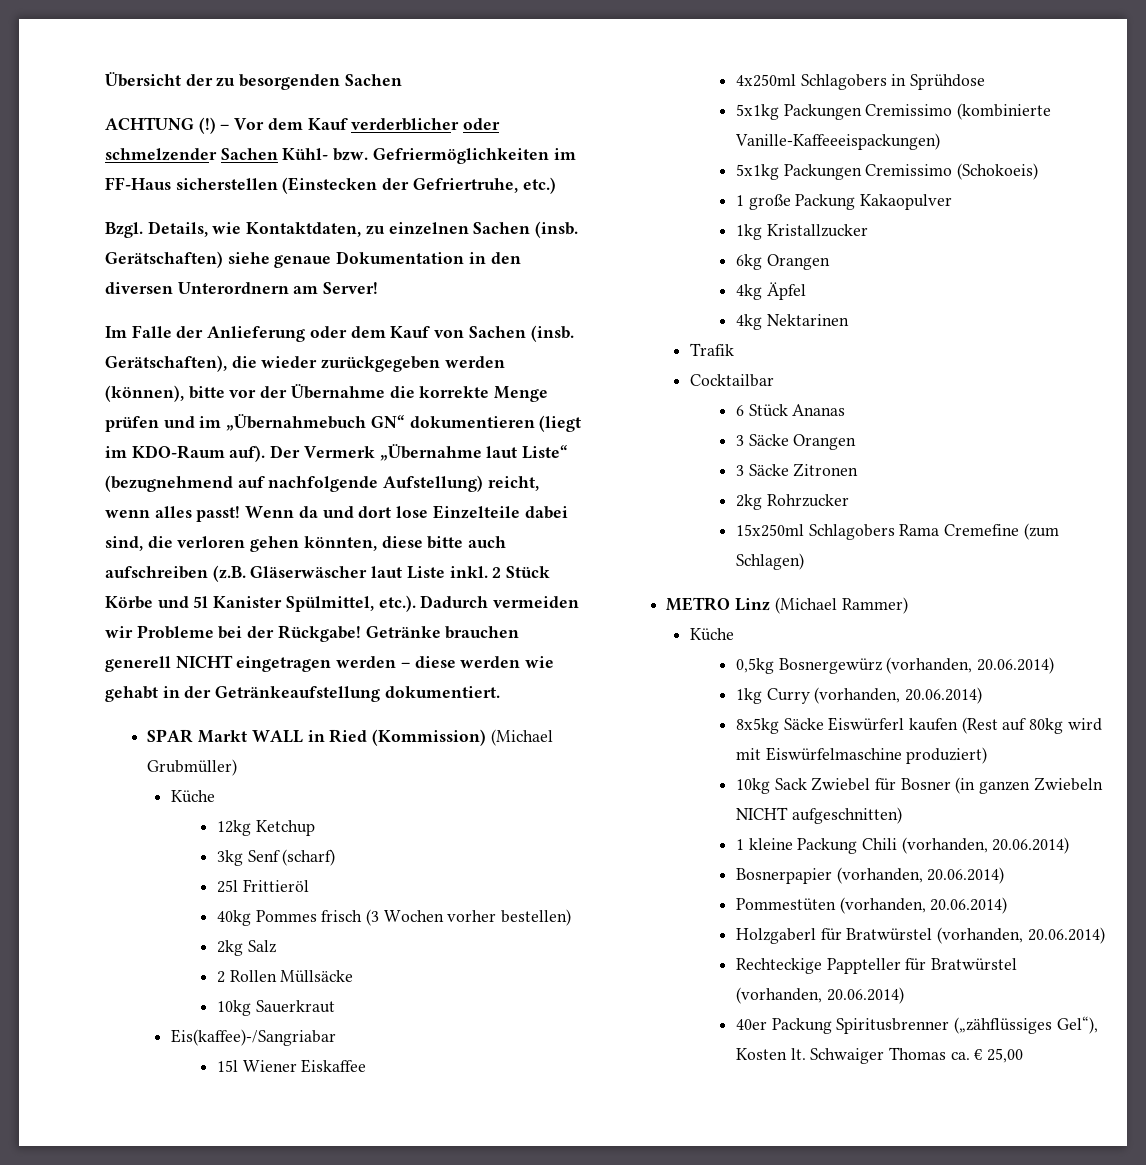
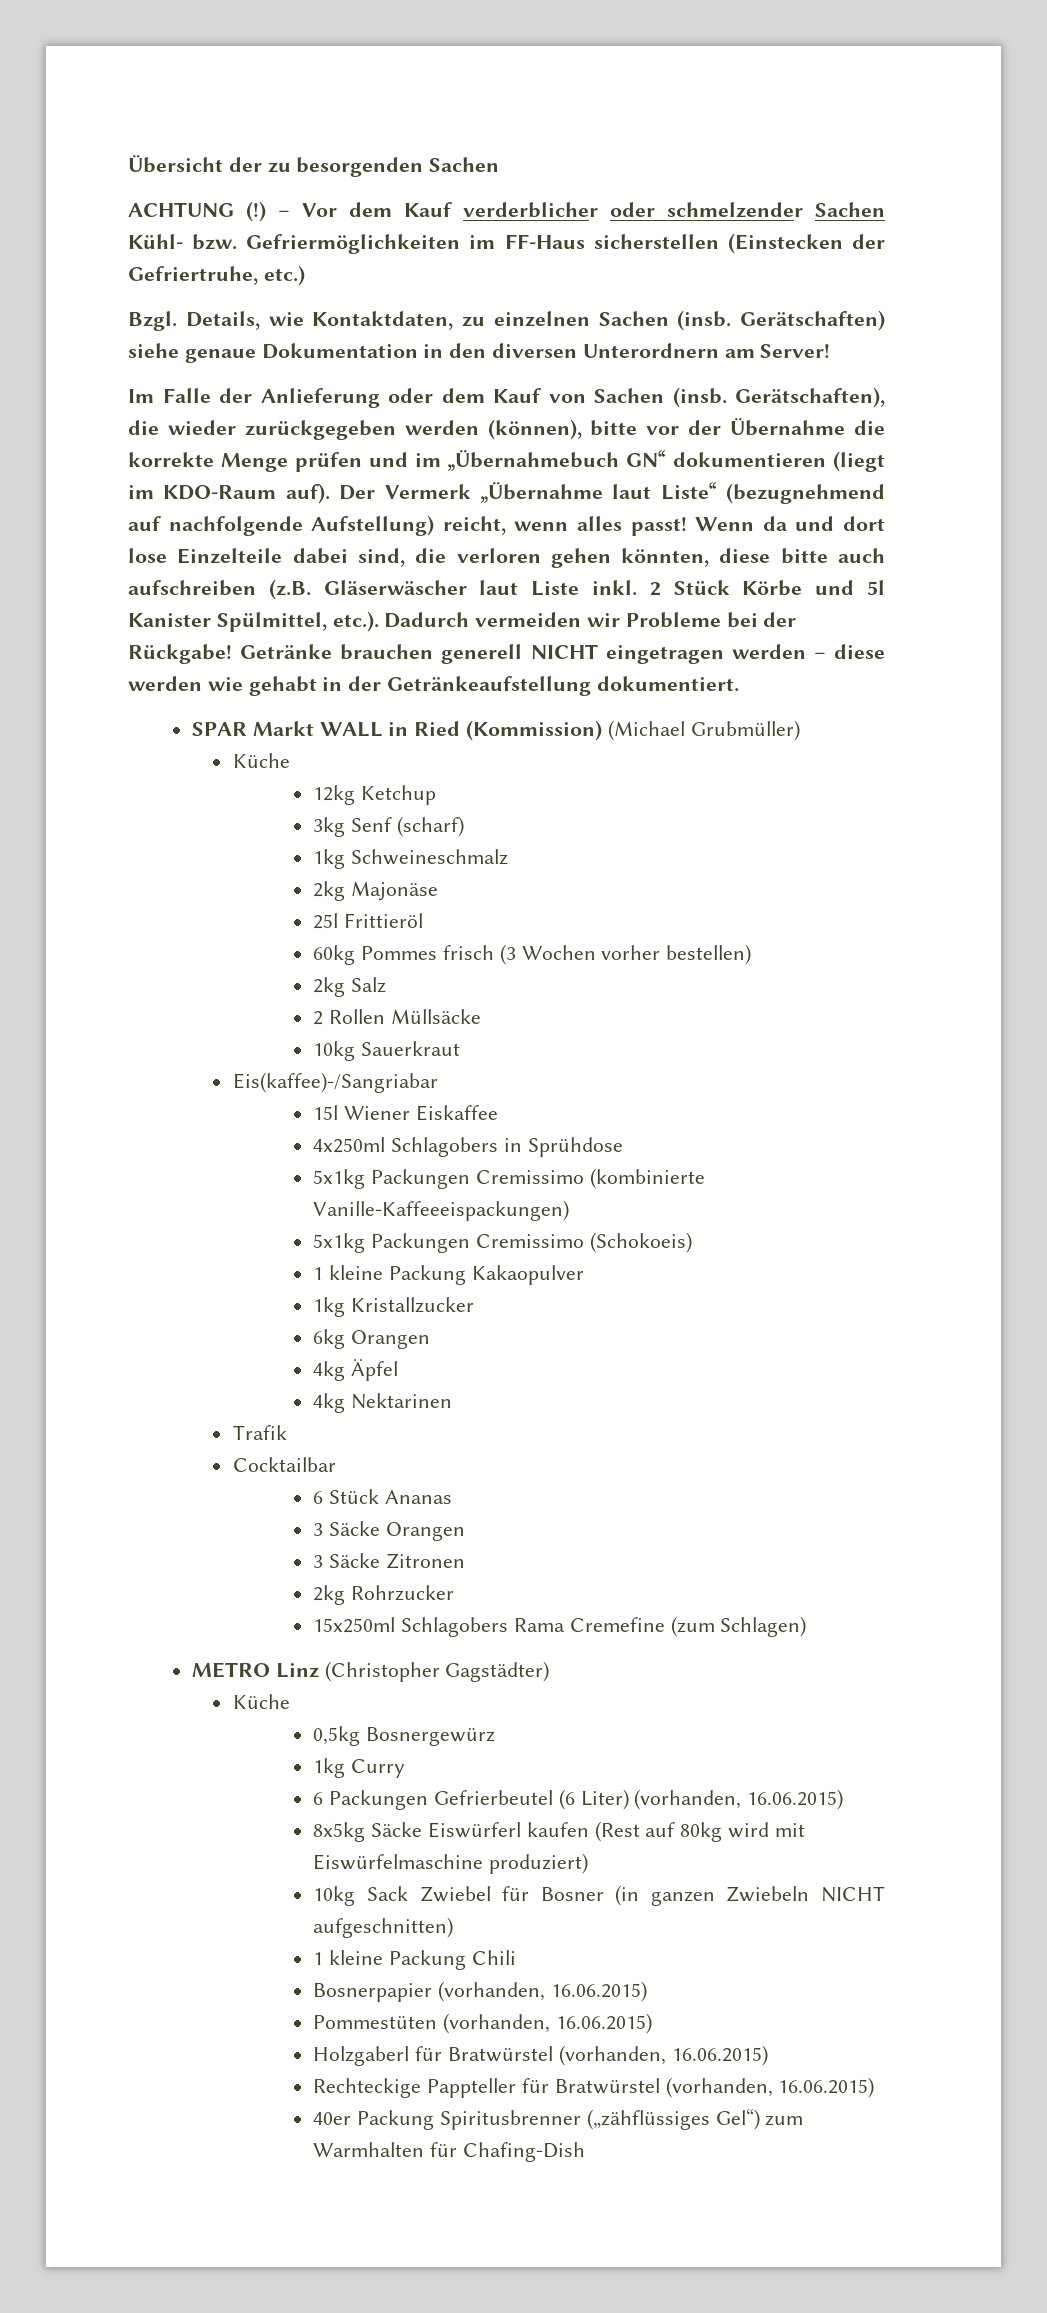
+ 1kg Schweineschmalz
+ 2kg Majonäse
- 40kg Pommes frisch (3 Wochen vorher bestellen)
+ 60kg Pommes frisch (3 Wochen vorher bestellen)
- 1 große Packung Kakaopulver
+ 1 kleine Packung Kakaopulver
- METRO Linz (Michael Rammer)
+ METRO Linz (Christopher Gagstädter)
- 0,5kg Bosnergewürz (vorhanden, 20.06.2014)
+ 0,5kg Bosnergewürz
- 1kg Curry (vorhanden, 20.06.2014)
+ 1kg Curry
+ 6 Packungen Gefrierbeutel (6 Liter) (vorhanden, 16.06.2015)
- 1 kleine Packung Chili (vorhanden, 20.06.2014)
+ 1 kleine Packung Chili
- Bosnerpapier (vorhanden, 20.06.2014)
+ Bosnerpapier (vorhanden, 16.06.2015)
- Pommestüten (vorhanden, 20.06.2014)
+ Pommestüten (vorhanden, 16.06.2015)
- Holzgaberl für Bratwürstel (vorhanden, 20.06.2014)
+ Holzgaberl für Bratwürstel (vorhanden, 16.06.2015)
- Rechteckige Pappteller für Bratwürstel (vorhanden, 20.06.2014)
+ Rechteckige Pappteller für Bratwürstel (vorhanden, 16.06.2015)
- 40er Packung Spiritusbrenner („zähflüssiges Gel“), Kosten lt. Schwaiger Thomas ca. € 25,00
+ 40er Packung Spiritusbrenner („zähflüssiges Gel“) zum Warmhalten für Chafing-Dish

